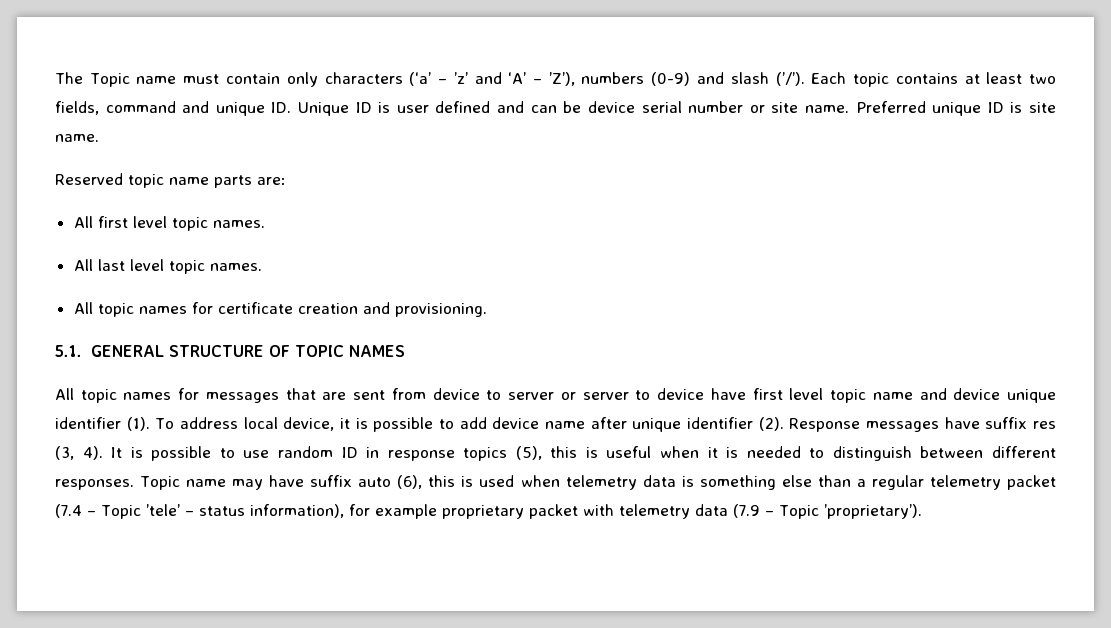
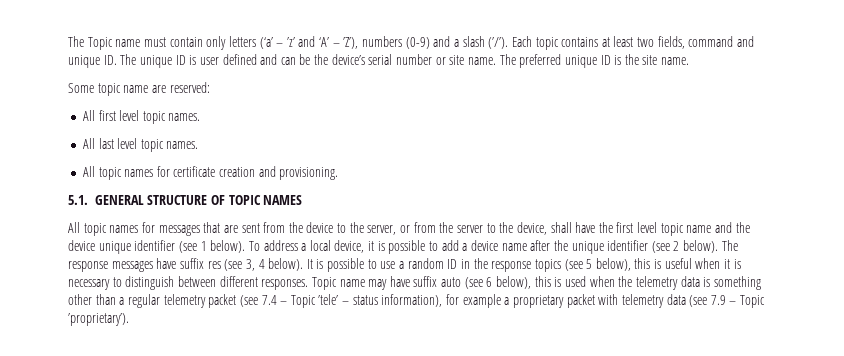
- The Topic name must contain only characters (‘a’ – ’z’ and ‘A’ – ’Z’), numbers (0-9) and slash (’/’).
+ The Topic name must contain only letters (‘a’ – ’z’ and ‘A’ – ’Z’), numbers (0-9) and a slash (’/’).
- Each topic contains at least two fields, command and unique ID. Unique ID is user defined and can be device serial number or site name.
+ Each topic contains at least two fields, command and unique ID. The unique ID is user defined and can be the device’s serial number or site name.
- Preferred unique ID is site name.
+ The preferred unique ID is the site name.
- Reserved topic name parts are:
+ Some topic name are reserved:
- All topic names for messages that are sent from device to server or server to device have first level topic name and device unique identifier (1).
+ All topic names for messages that are sent from the device to the server, or from the server to the device, shall have the first level topic name and the device unique identifier (see 1 below).
- To address local device, it is possible to add device name after unique identifier (2). Response messages have suffix res (3, 4).
+ To address a local device, it is possible to add a device name after the unique identifier (see 2 below). The response messages have suffix res (see 3, 4 below).
- It is possible to use random ID in response topics (5), this is useful when it is needed to distinguish between different responses.
+ It is possible to use a random ID in the response topics (see 5 below), this is useful when it is necessary to distinguish between different responses.
- Topic name may have suffix auto (6), this is used when telemetry data is something else than a regular telemetry packet (7.4 – Topic ’tele’ – status information), for example proprietary packet with telemetry data (7.9 – Topic ’proprietary’).
+ Topic name may have suffix auto (see 6 below), this is used when the telemetry data is something other than a regular telemetry packet (see 7.4 – Topic ’tele’ – status information), for example a proprietary packet with telemetry data (see 7.9 – Topic ’proprietary’).

